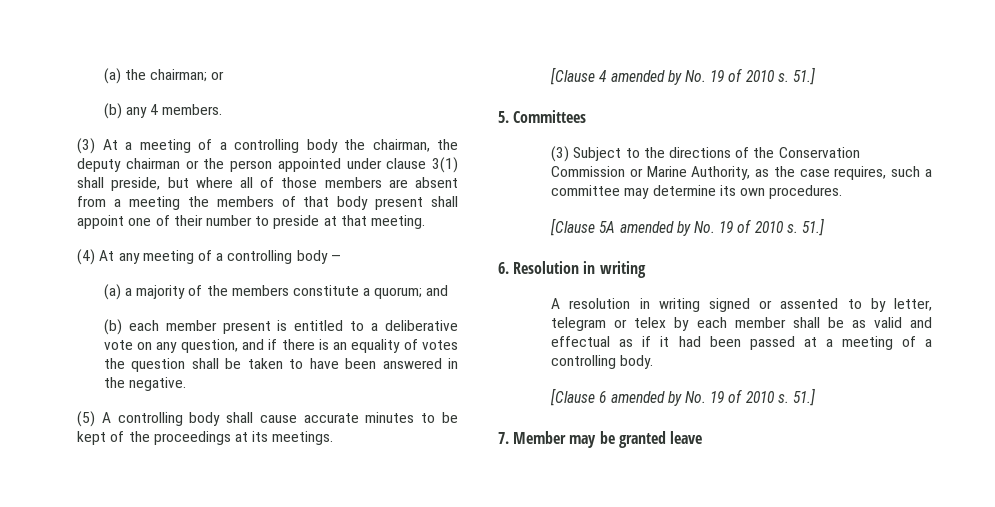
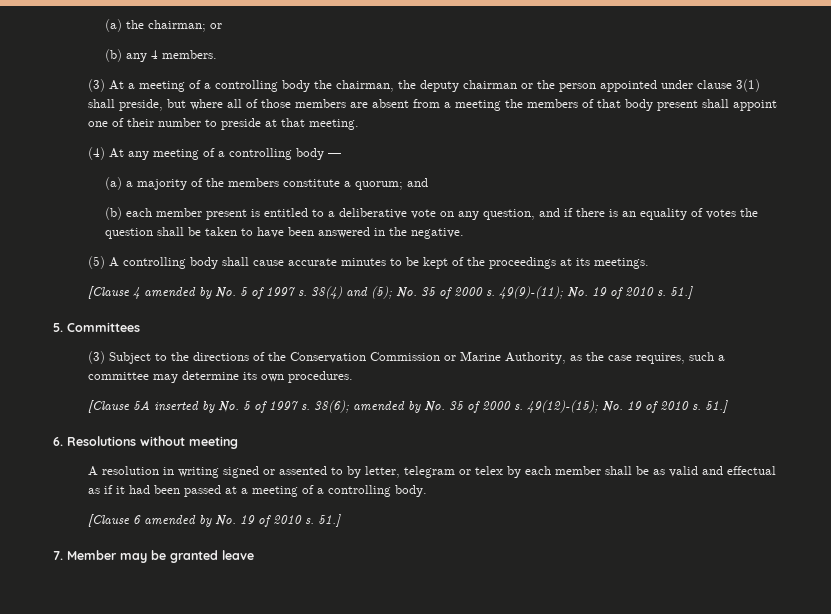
- [Clause 4 amended by No. 19 of 2010 s.
+ [Clause 4 amended by No. 5 of 1997 s. 38(4) and (5); No. 35 of 2000 s. 49(9)-(11); No. 19 of 2010 s.
- [Clause 5A amended by No. 19 of 2010 s.
+ [Clause 5A inserted by No. 5 of 1997 s. 38(6); amended by No. 35 of 2000 s. 49(12)-(15); No. 19 of 2010 s.
- 6. Resolution in writing
+ 6. Resolutions without meeting

